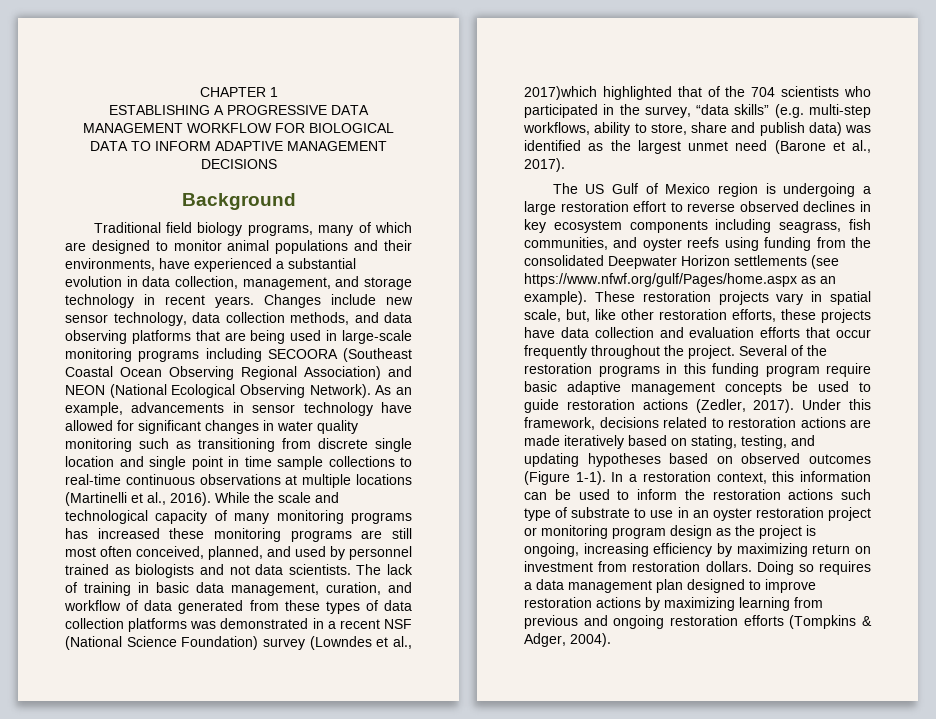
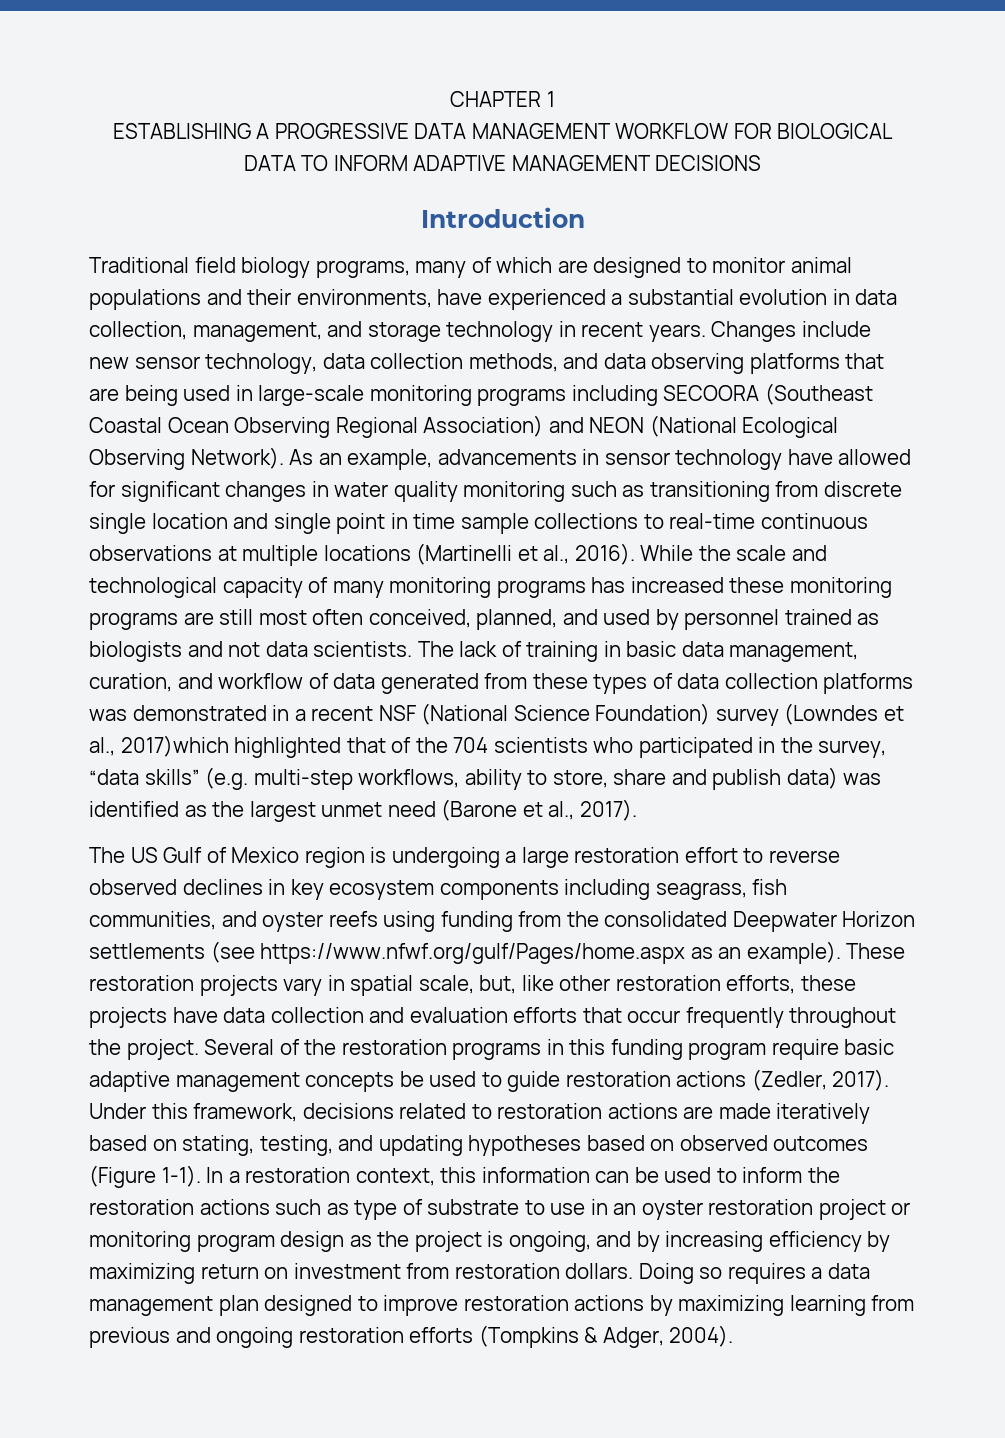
- Background
+ Introduction
- In a restoration context, this information can be used to inform the restoration actions such type of substrate to use in an oyster restoration project or monitoring program design as the project is ongoing, increasing efficiency by maximizing return on investment from restoration dollars.
+ In a restoration context, this information can be used to inform the restoration actions such as type of substrate to use in an oyster restoration project or monitoring program design as the project is ongoing, and by increasing efficiency by maximizing return on investment from restoration dollars.

